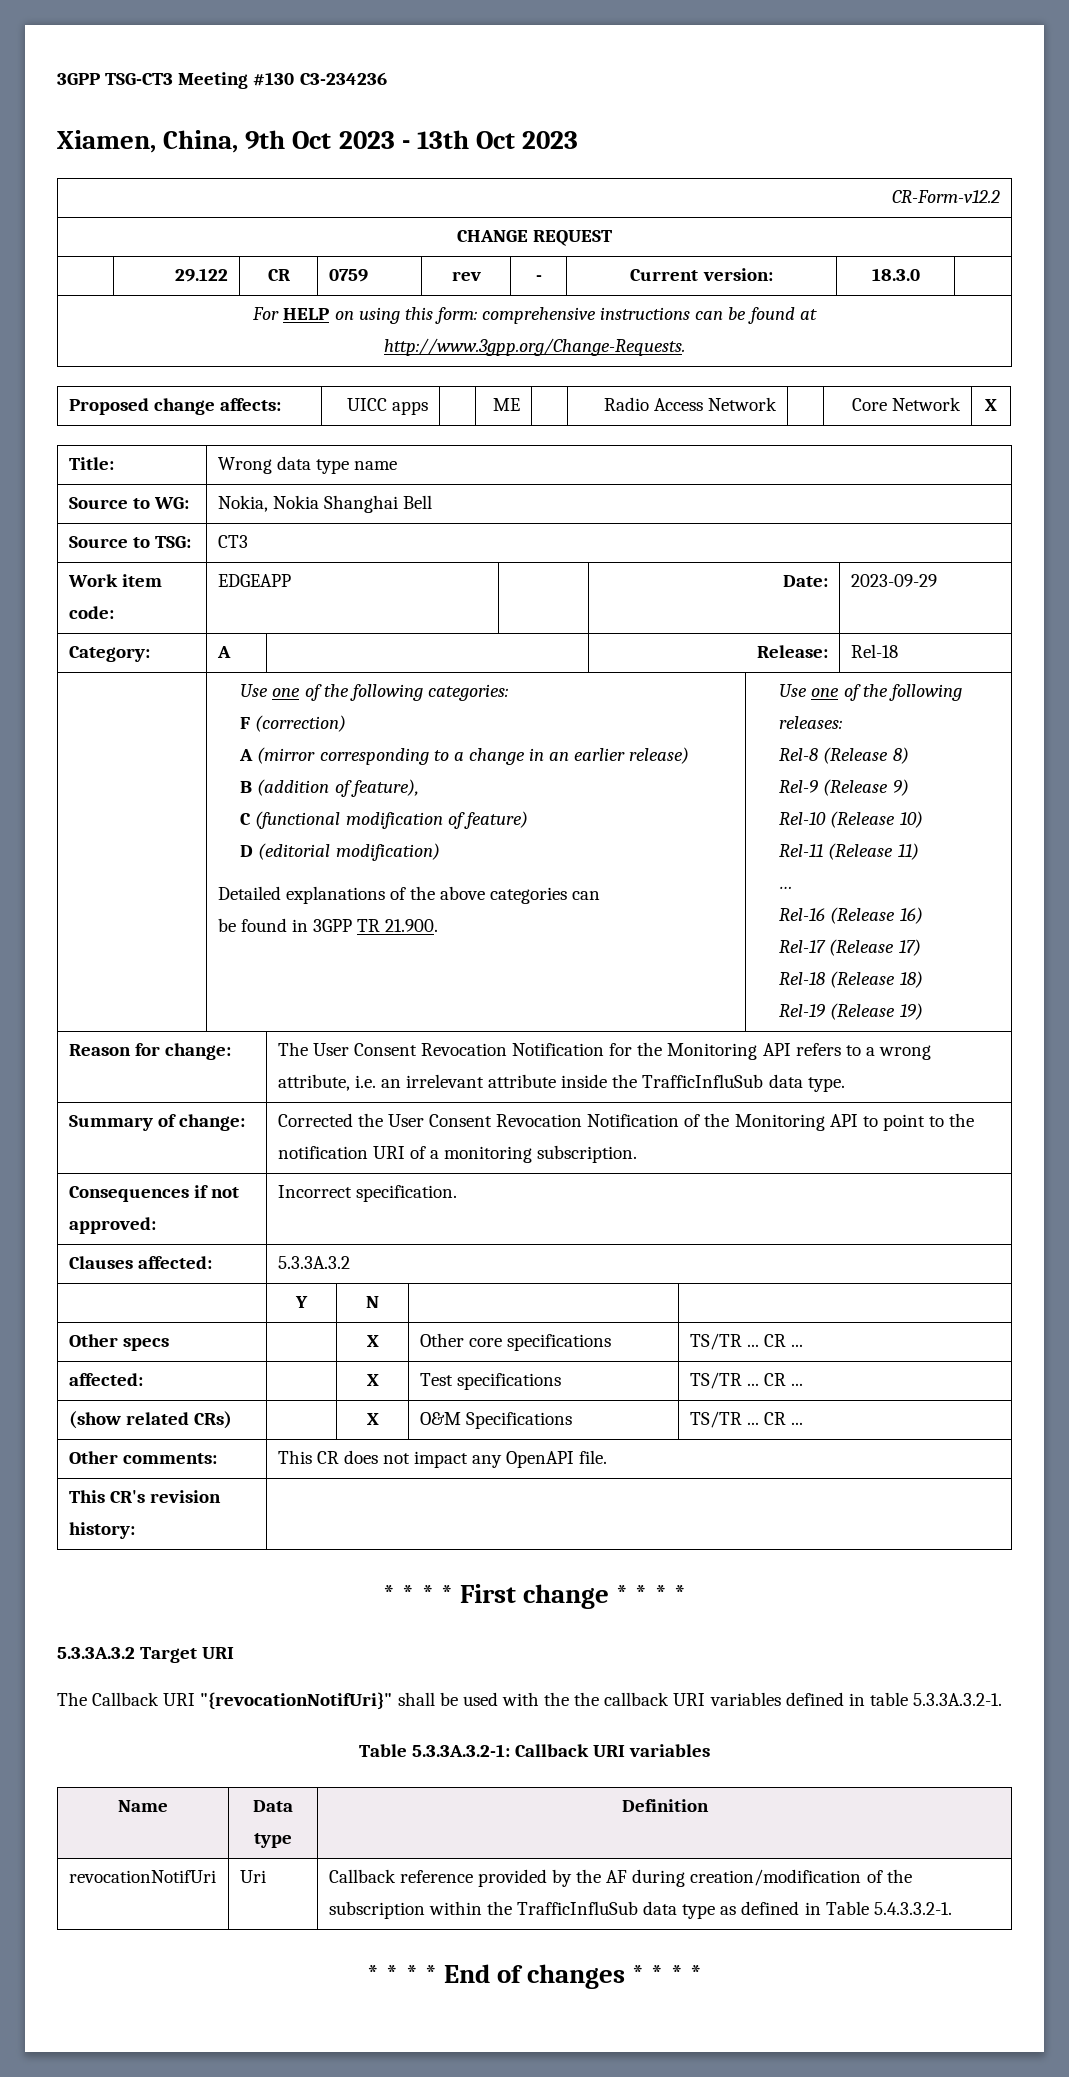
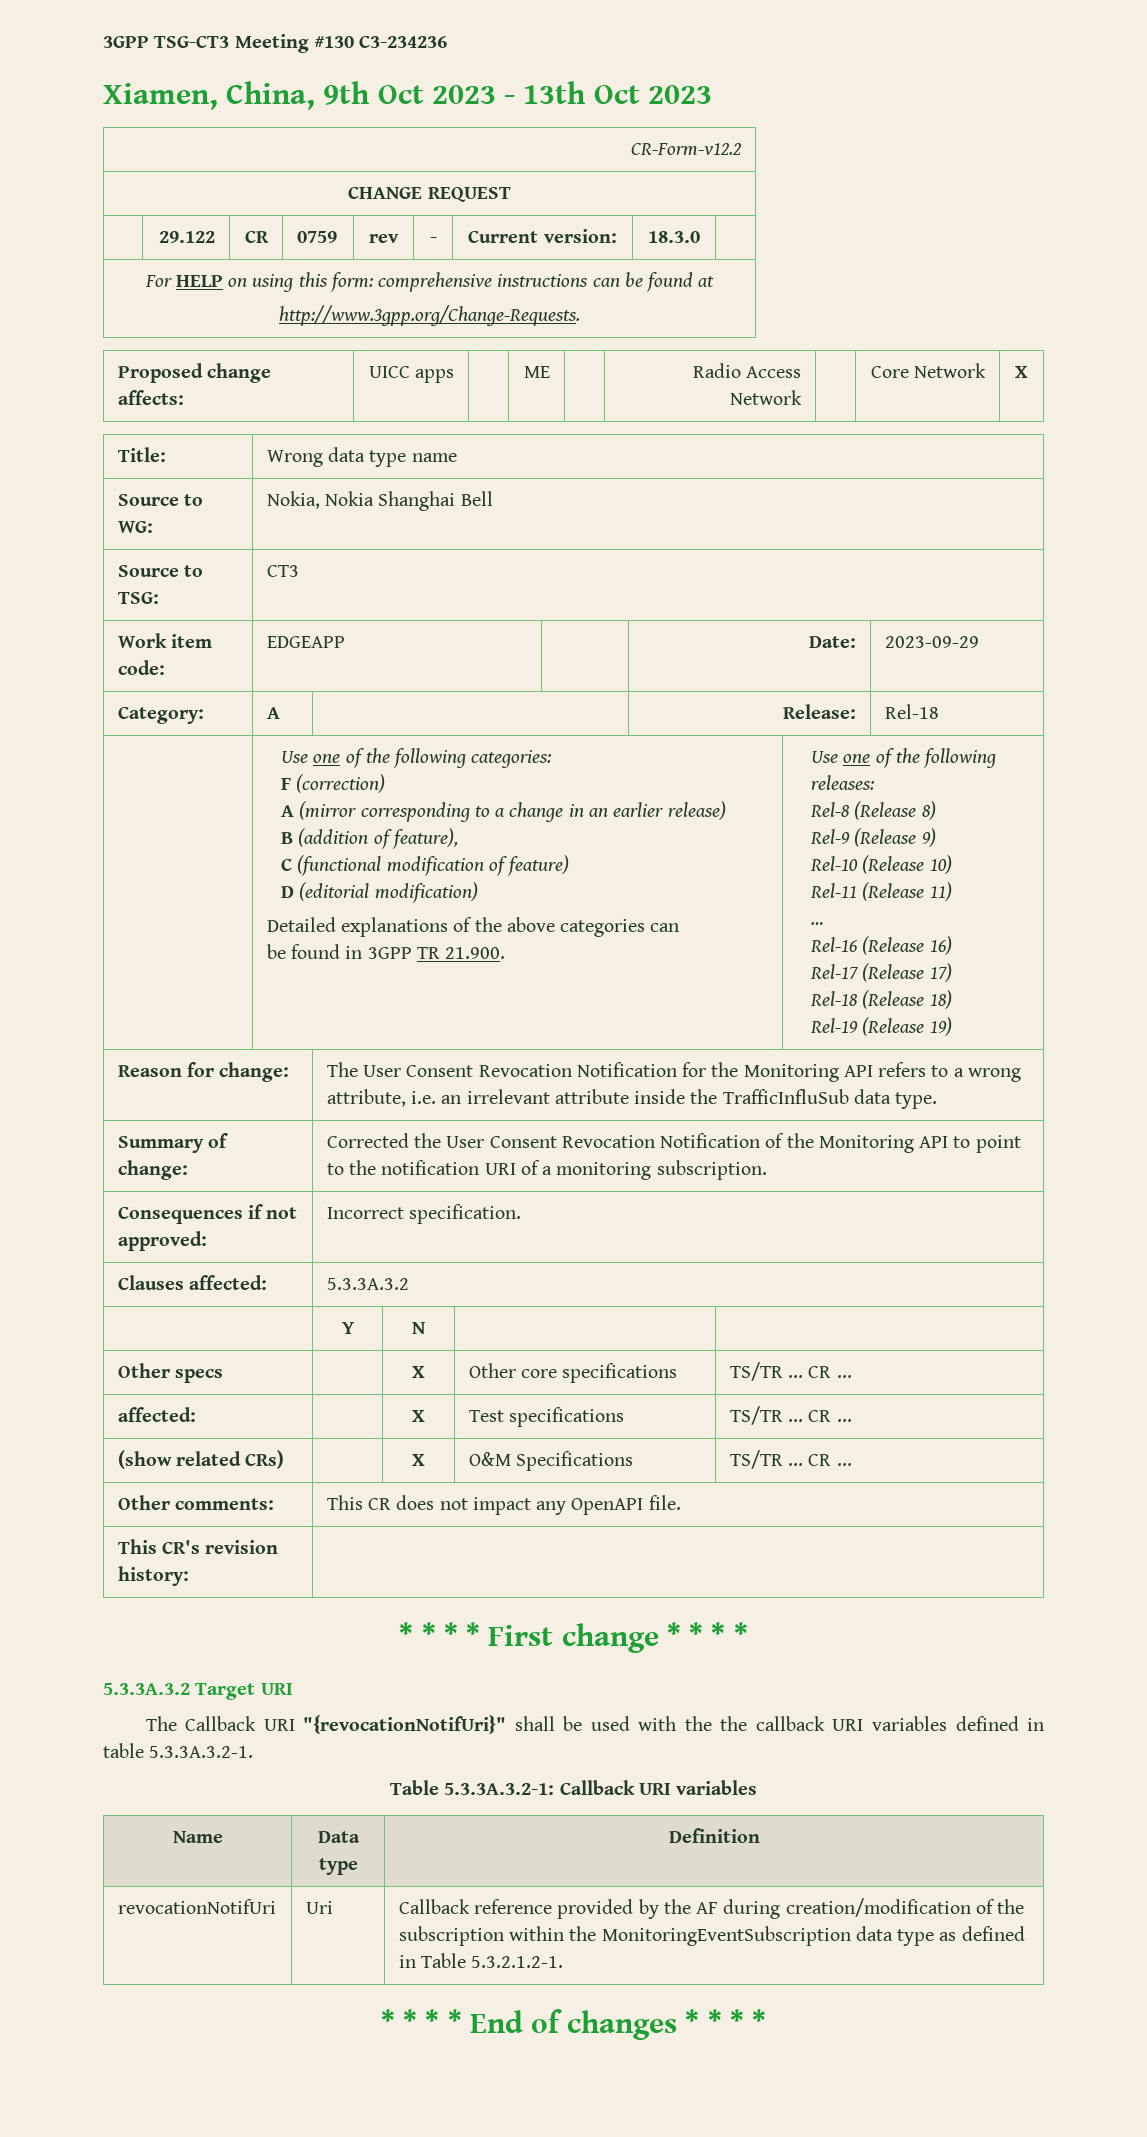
- revocationNotifUri | Uri | Callback reference provided by the AF during creation/modification of the subscription within the TrafficInfluSub data type as defined in Table 5.4.3.3.2-1.
+ revocationNotifUri | Uri | Callback reference provided by the AF during creation/modification of the subscription within the MonitoringEventSubscription data type as defined in Table 5.3.2.1.2-1.

